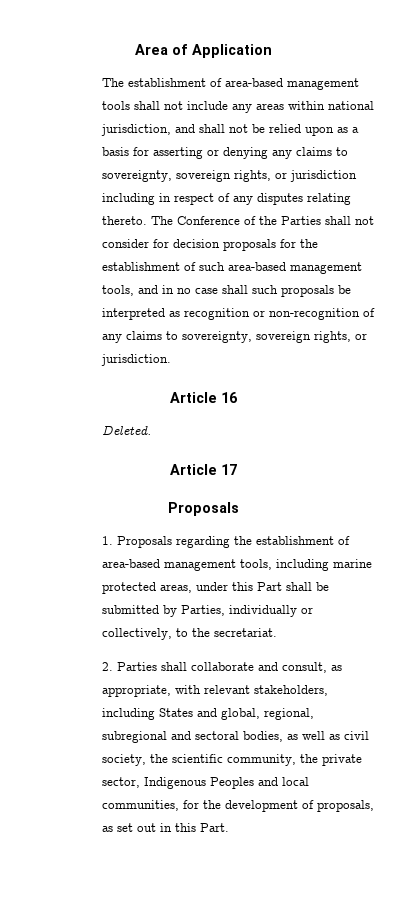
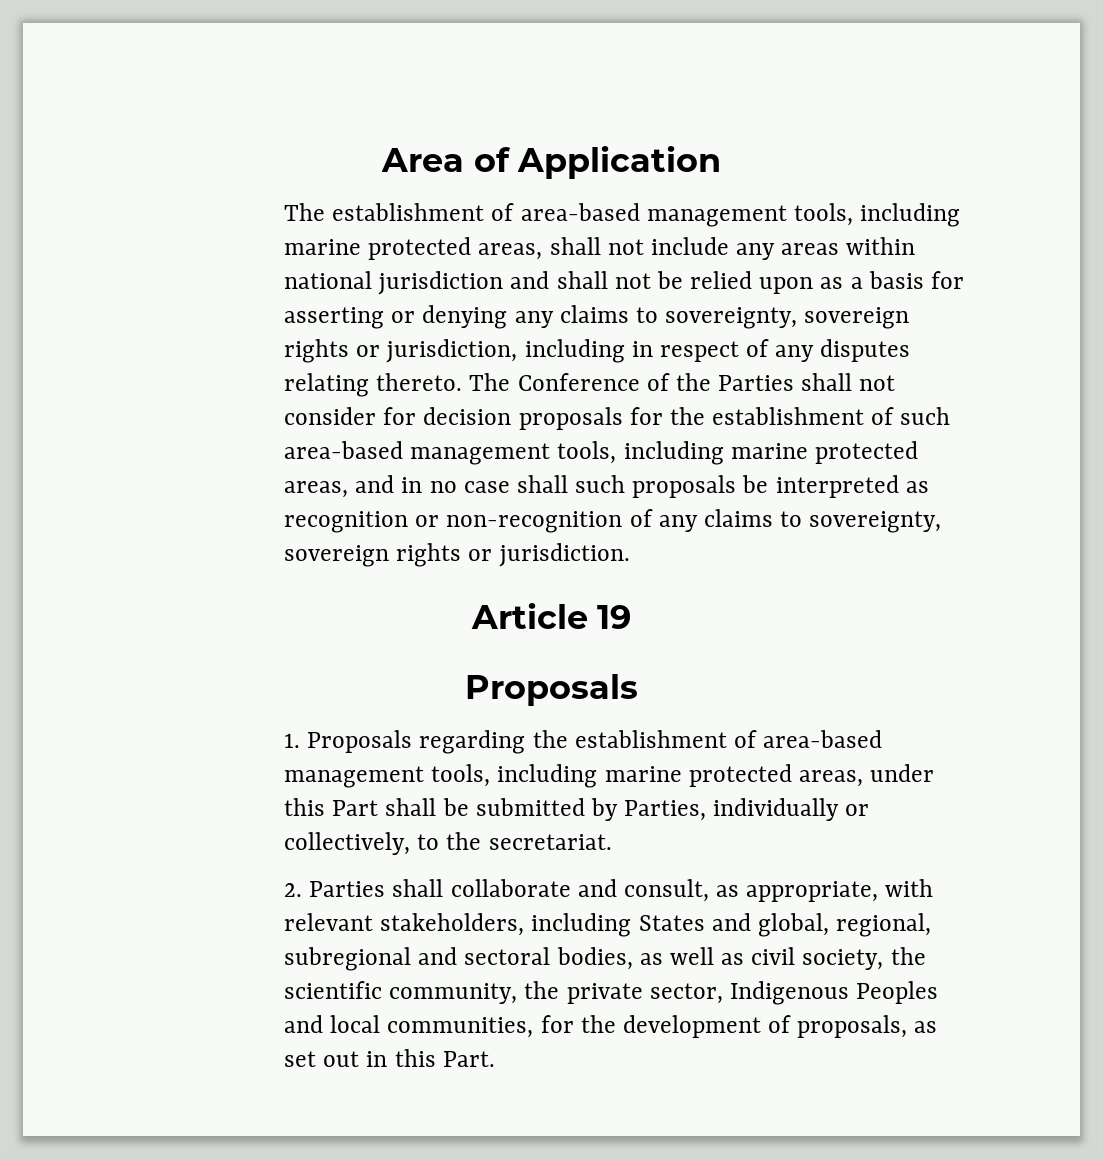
- The establishment of area-based management tools shall not include any areas within national jurisdiction, and shall not be relied upon as a basis for asserting or denying any claims to sovereignty, sovereign rights, or jurisdiction including in respect of any disputes relating thereto.
+ The establishment of area-based management tools, including marine protected areas, shall not include any areas within national jurisdiction and shall not be relied upon as a basis for asserting or denying any claims to sovereignty, sovereign rights or jurisdiction, including in respect of any disputes relating thereto.
- The Conference of the Parties shall not consider for decision proposals for the establishment of such area-based management tools, and in no case shall such proposals be interpreted as recognition or non-recognition of any claims to sovereignty, sovereign rights, or jurisdiction.
+ The Conference of the Parties shall not consider for decision proposals for the establishment of such area-based management tools, including marine protected areas, and in no case shall such proposals be interpreted as recognition or non-recognition of any claims to sovereignty, sovereign rights or jurisdiction.
- Article 16
- Deleted.
- Article 17
+ Article 19

